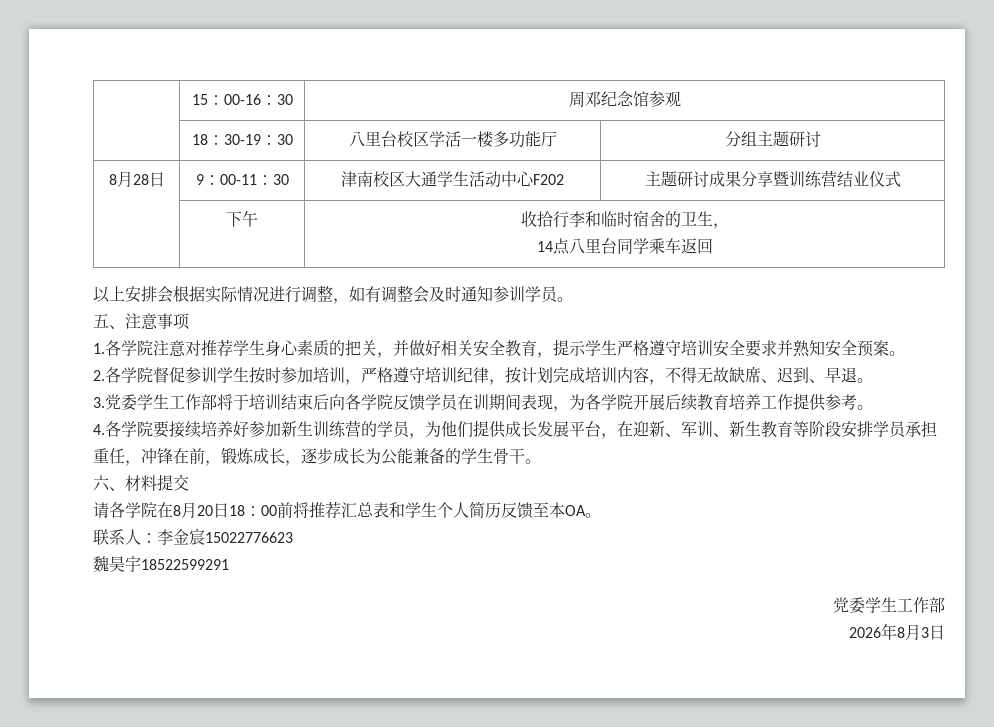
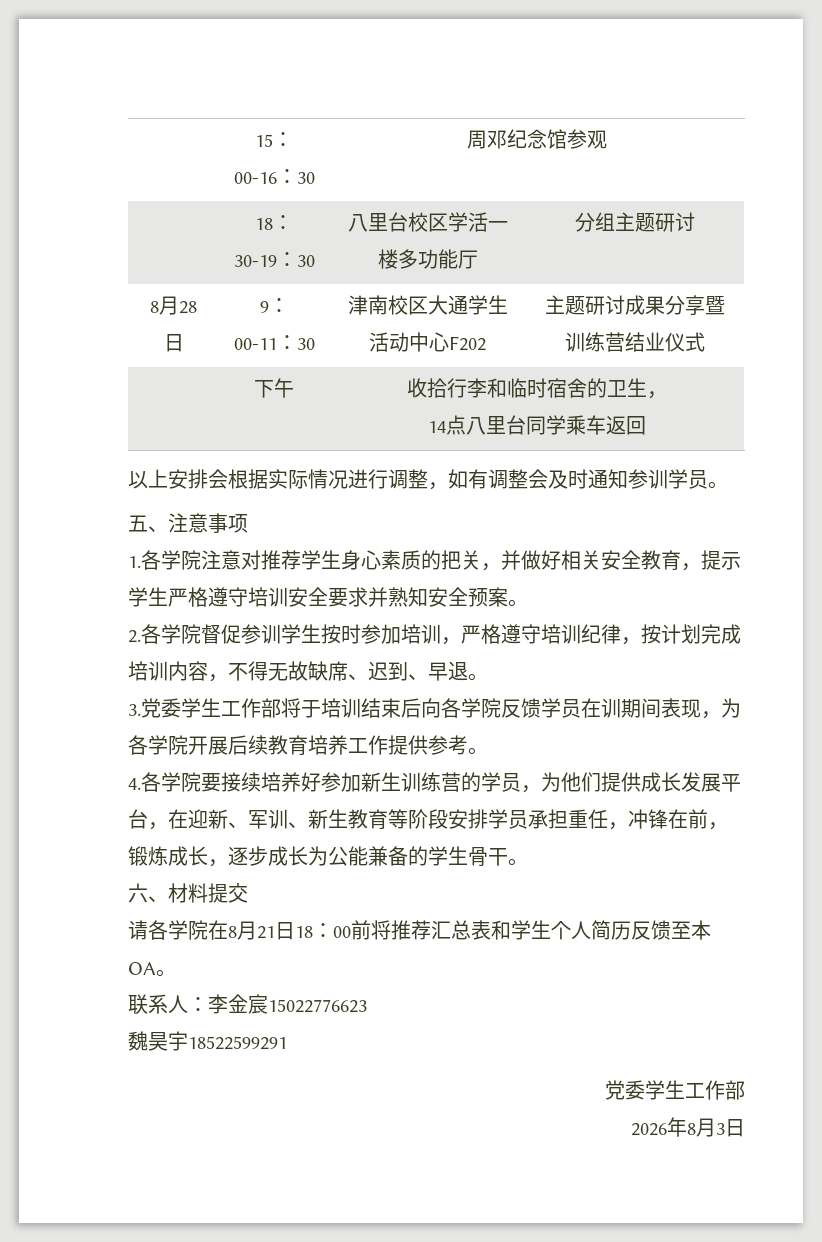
- 请各学院在8月20日18：00前将推荐汇总表和学生个人简历反馈至本OA。
+ 请各学院在8月21日18：00前将推荐汇总表和学生个人简历反馈至本OA。

